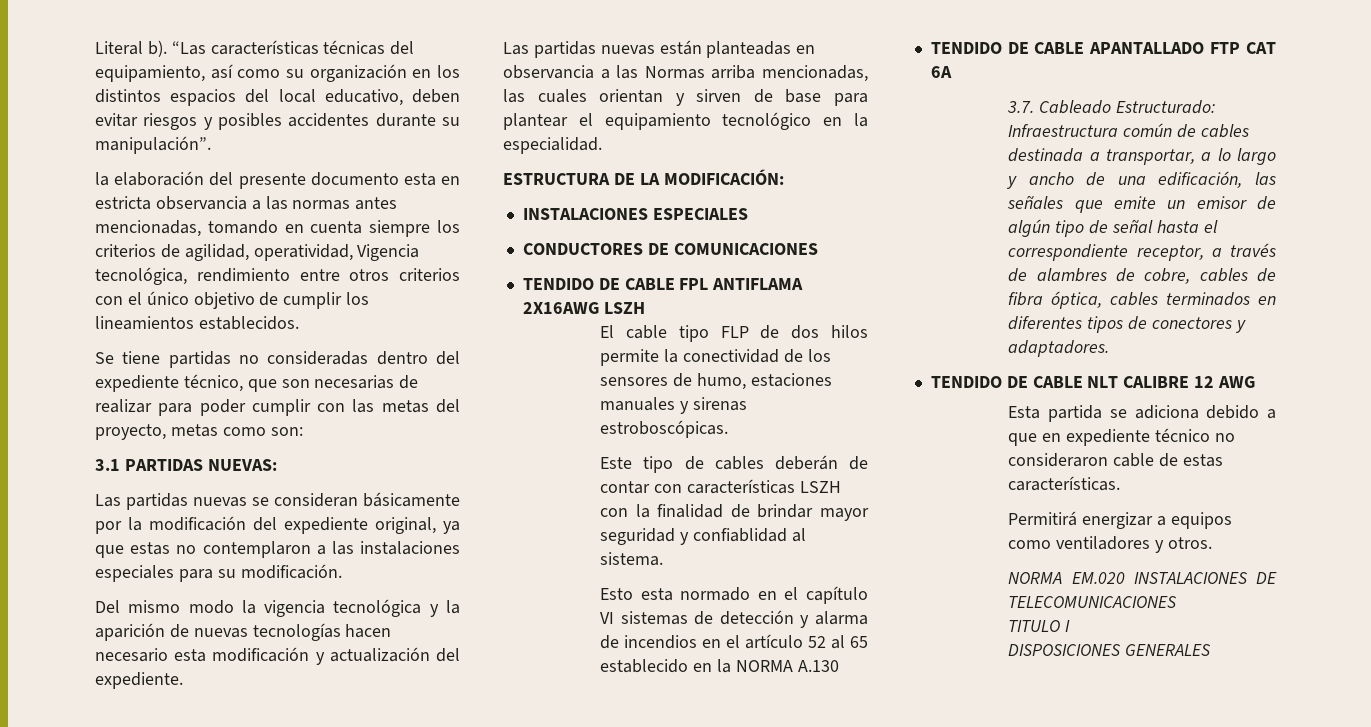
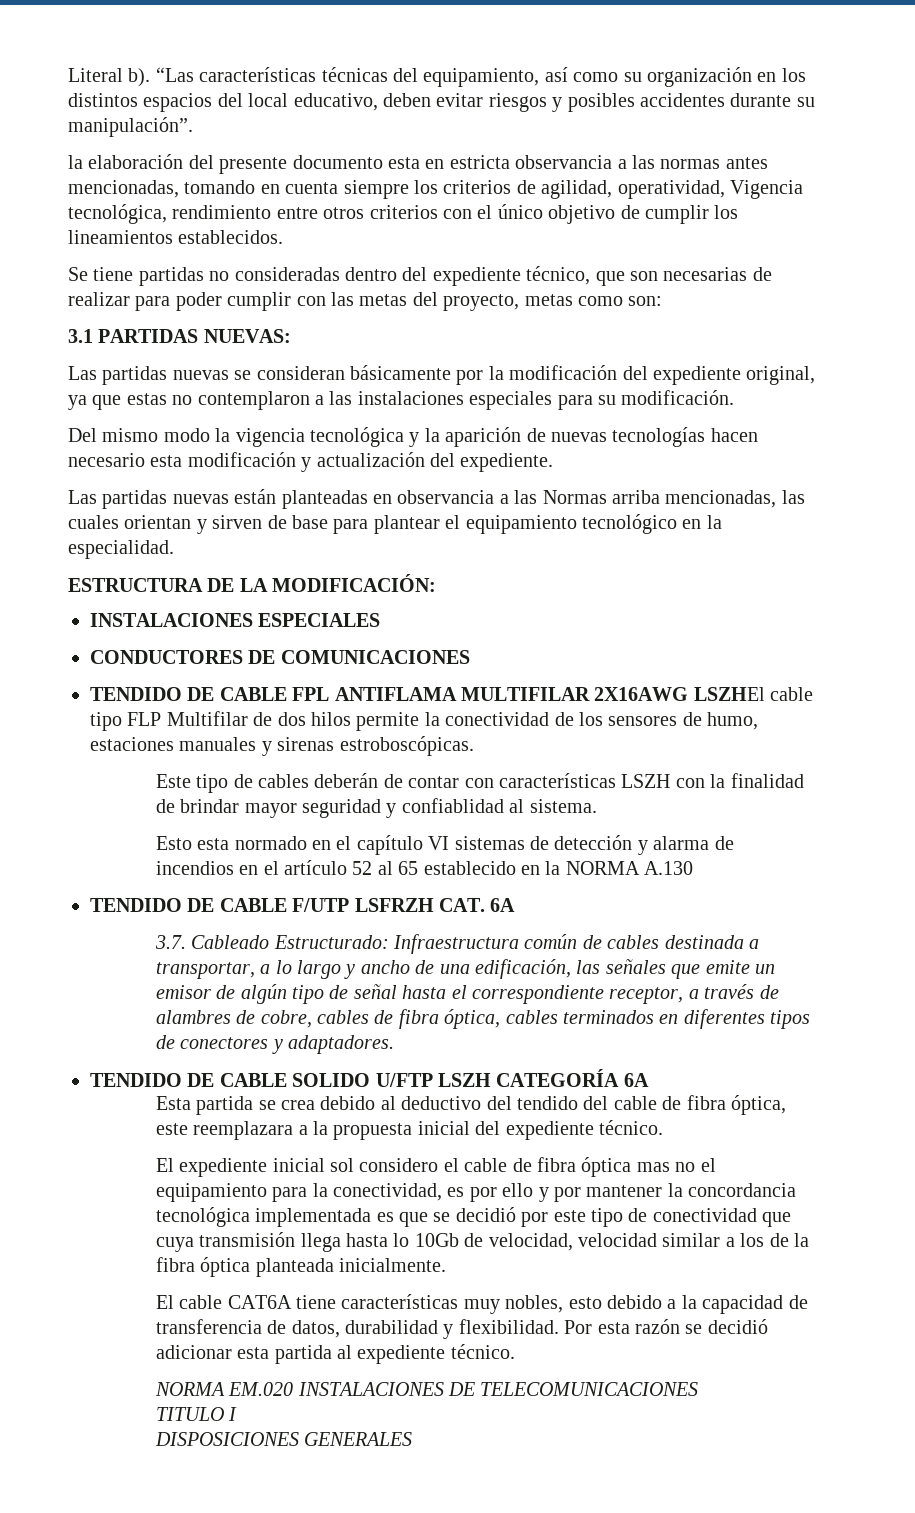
- TENDIDO DE CABLE FPL ANTIFLAMA 2X16AWG LSZH
- El cable tipo FLP de dos hilos permite la conectividad de los sensores de humo, estaciones manuales y sirenas estroboscópicas.
+ TENDIDO DE CABLE FPL ANTIFLAMA MULTIFILAR 2X16AWG LSZHEl cable tipo FLP Multifilar de dos hilos permite la conectividad de los sensores de humo, estaciones manuales y sirenas estroboscópicas.
- TENDIDO DE CABLE APANTALLADO FTP CAT 6A
+ TENDIDO DE CABLE F/UTP LSFRZH CAT. 6A
- TENDIDO DE CABLE NLT CALIBRE 12 AWG
- Esta partida se adiciona debido a que en expediente técnico no consideraron cable de estas características.
- Permitirá energizar a equipos como ventiladores y otros.
+ TENDIDO DE CABLE SOLIDO U/FTP LSZH CATEGORÍA 6A
+ Esta partida se crea debido al deductivo del tendido del cable de fibra óptica, este reemplazara a la propuesta inicial del expediente técnico.
+ El expediente inicial sol considero el cable de fibra óptica mas no el equipamiento para la conectividad, es por ello y por mantener la concordancia tecnológica implementada es que se decidió por este tipo de conectividad que cuya transmisión llega hasta lo 10Gb de velocidad, velocidad similar a los de la fibra óptica planteada inicialmente.
+ El cable CAT6A tiene características muy nobles, esto debido a la capacidad de transferencia de datos, durabilidad y flexibilidad. Por esta razón se decidió adicionar esta partida al expediente técnico.

